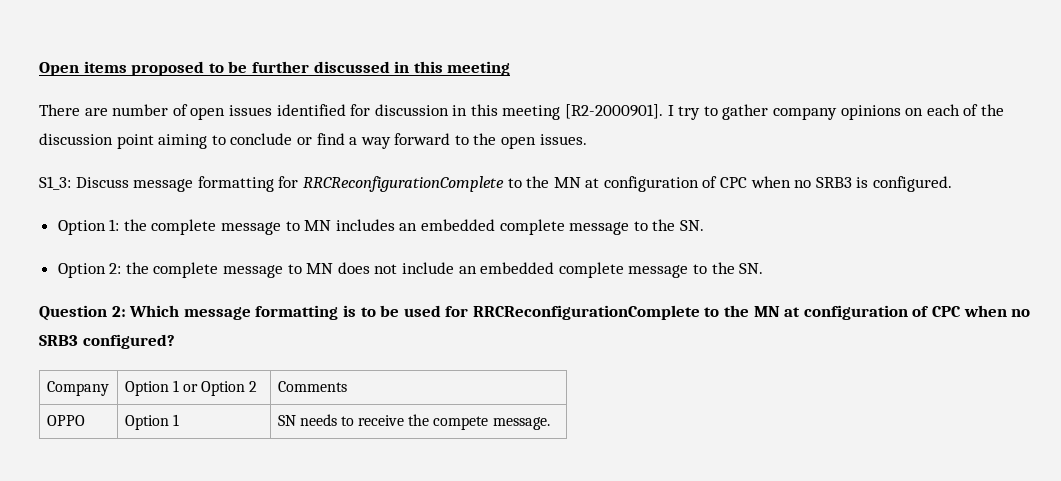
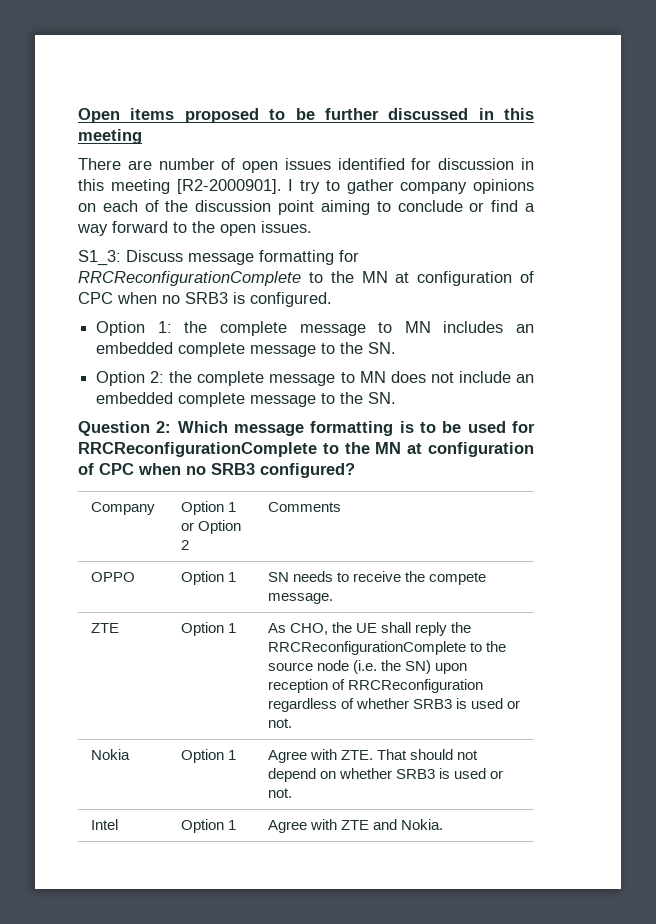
+ ZTE | Option 1 | As CHO, the UE shall reply the RRCReconfigurationComplete to the source node (i.e. the SN) upon reception of RRCReconfiguration regardless of whether SRB3 is used or not.
+ Nokia | Option 1 | Agree with ZTE. That should not depend on whether SRB3 is used or not.
+ Intel | Option 1 | Agree with ZTE and Nokia.

